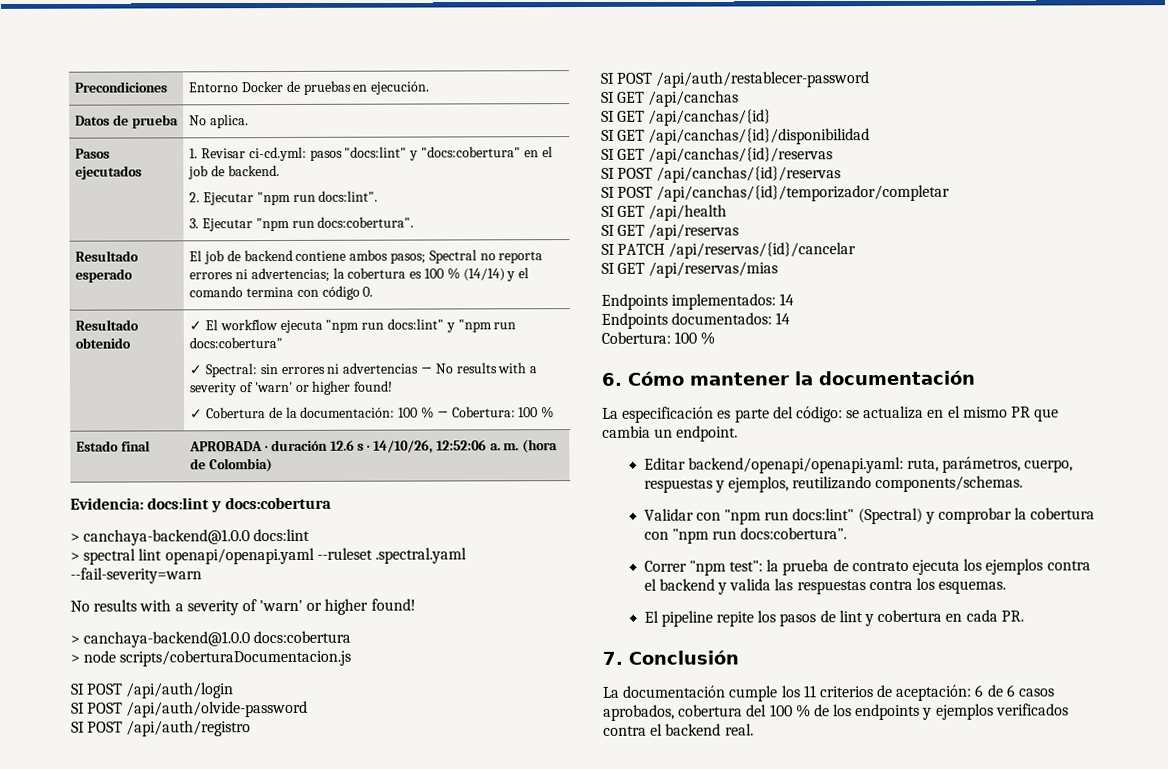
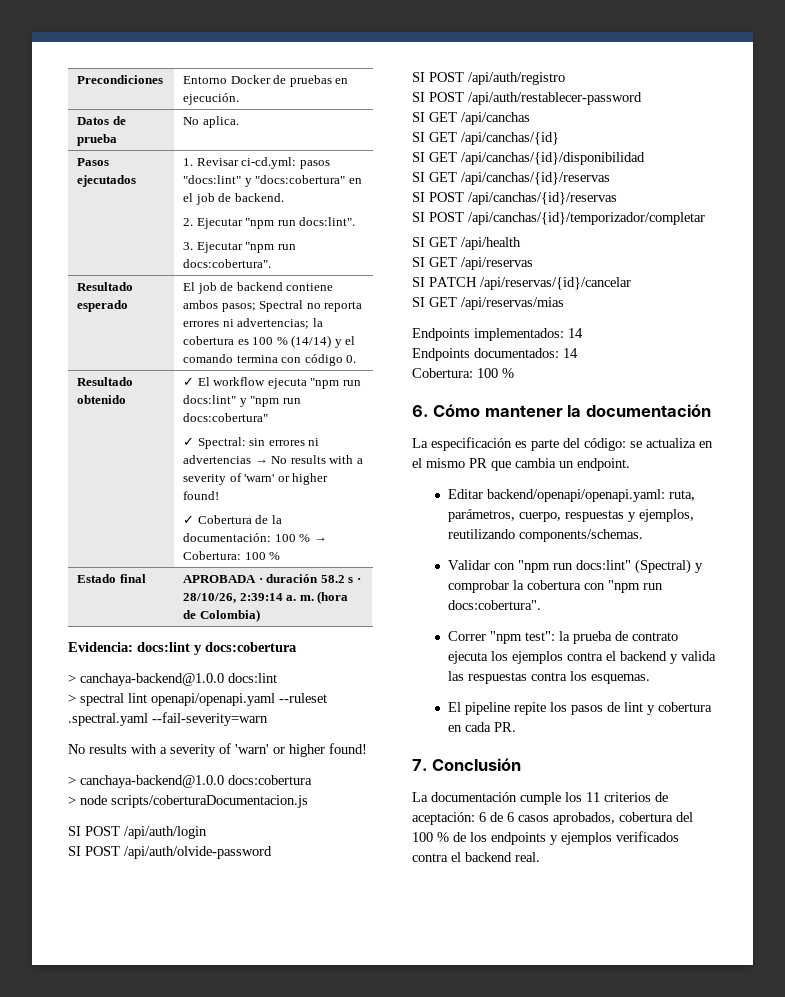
- Estado final | APROBADA · duración 12.6 s · 14/10/26, 12:52:06 a. m. (hora de Colombia)
+ Estado final | APROBADA · duración 58.2 s · 28/10/26, 2:39:14 a. m. (hora de Colombia)

